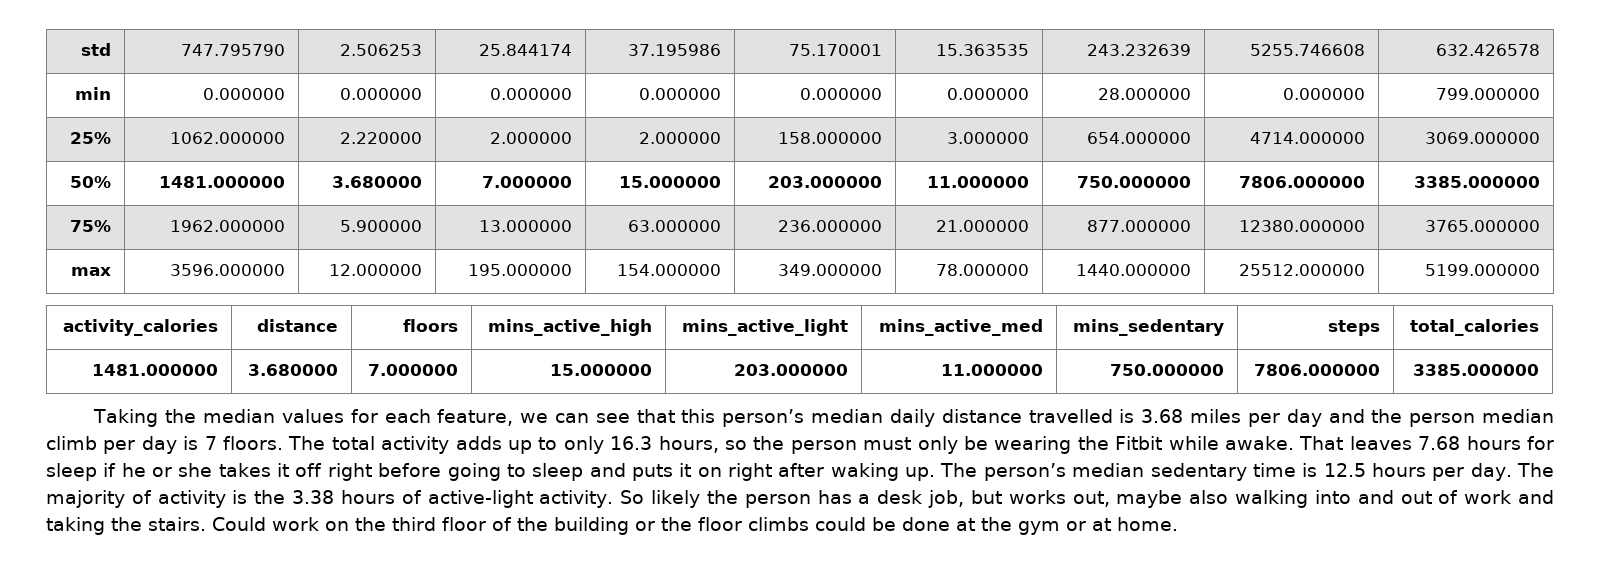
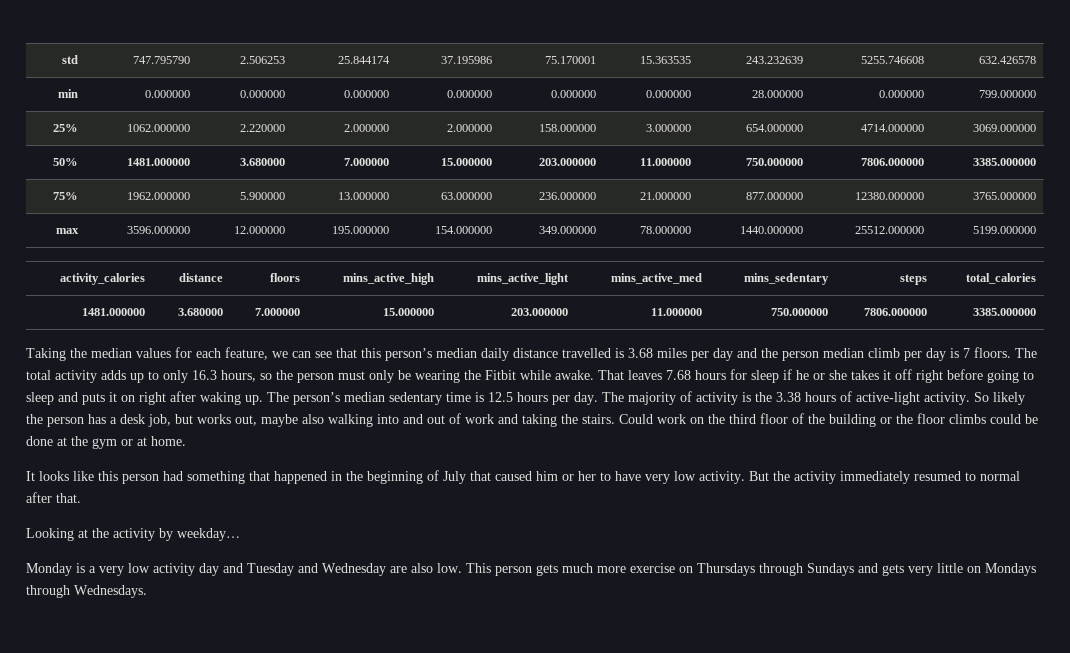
+ It looks like this person had something that happened in the beginning of July that caused him or her to have very low activity. But the activity immediately resumed to normal after that.
+ Looking at the activity by weekday…
+ Monday is a very low activity day and Tuesday and Wednesday are also low. This person gets much more exercise on Thursdays through Sundays and gets very little on Mondays through Wednesdays.

